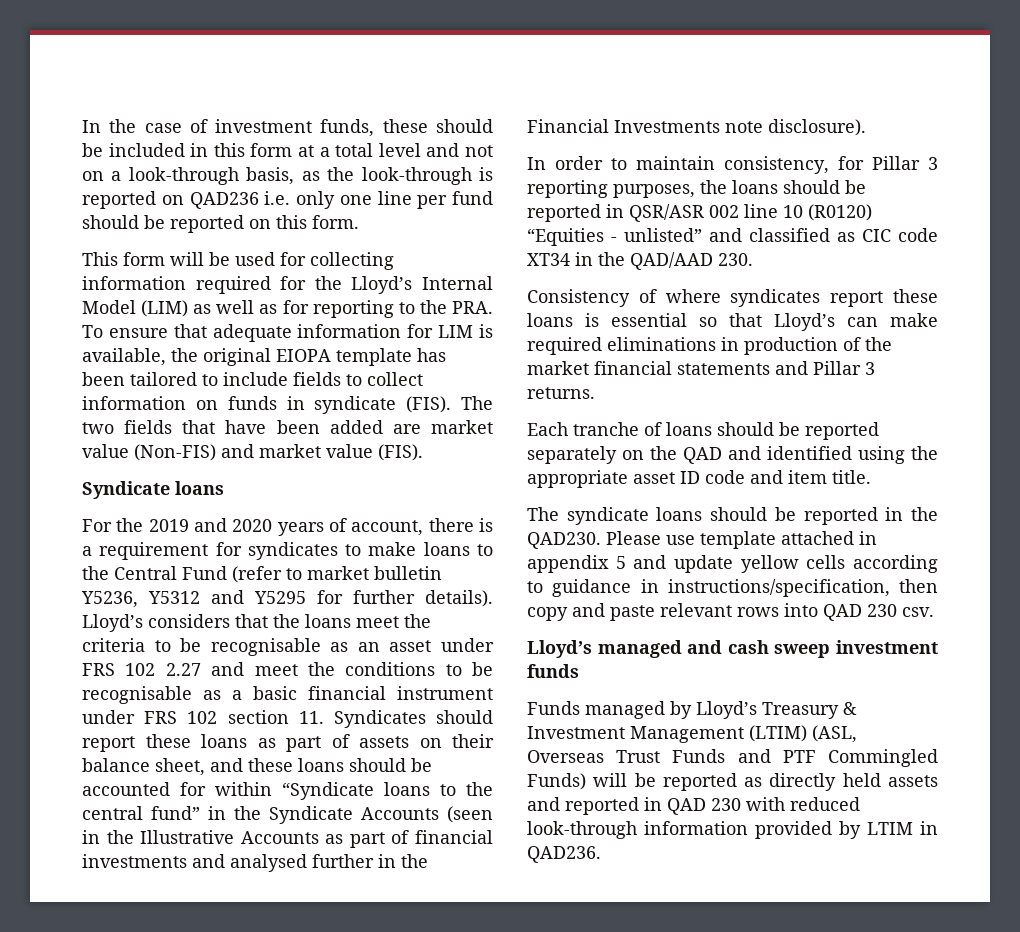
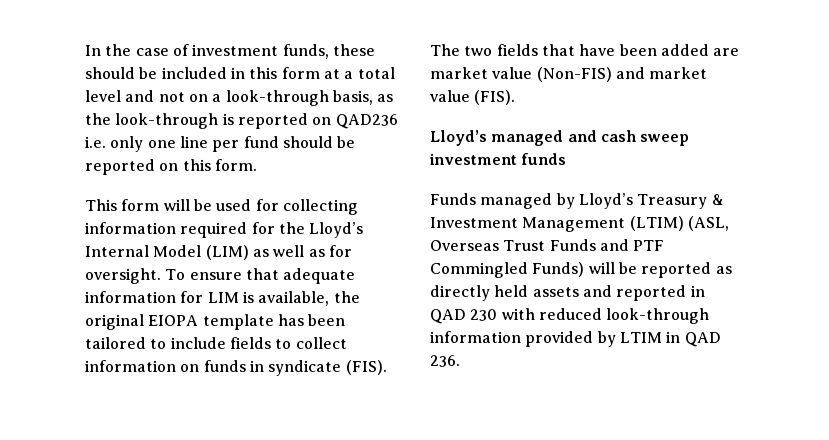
- This form will be used for collecting information required for the Lloyd’s Internal Model (LIM) as well as for reporting to the PRA. To ensure that adequate information for LIM is available, the original EIOPA template has been tailored to include fields to collect information on funds in syndicate (FIS).
+ This form will be used for collecting information required for the Lloyd’s Internal Model (LIM) as well as for oversight. To ensure that adequate information for LIM is available, the original EIOPA template has been tailored to include fields to collect information on funds in syndicate (FIS).
- Syndicate loans
- For the 2019 and 2020 years of account, there is a requirement for syndicates to make loans to the Central Fund (refer to market bulletin Y5236, Y5312 and Y5295 for further details). Lloyd’s considers that the loans meet the criteria to be recognisable as an asset under FRS 102 2.27 and meet the conditions to be recognisable as a basic financial instrument under FRS 102 section 11. Syndicates should report these loans as part of assets on their balance sheet, and these loans should be accounted for within “Syndicate loans to the central fund” in the Syndicate Accounts (seen in the Illustrative Accounts as part of financial investments and analysed further in the Financial Investments note disclosure).
- In order to maintain consistency, for Pillar 3 reporting purposes, the loans should be reported in QSR/ASR 002 line 10 (R0120) “Equities - unlisted” and classified as CIC code XT34 in the QAD/AAD 230.
- Consistency of where syndicates report these loans is essential so that Lloyd’s can make required eliminations in production of the market financial statements and Pillar 3 returns.
- Each tranche of loans should be reported separately on the QAD and identified using the appropriate asset ID code and item title.
- The syndicate loans should be reported in the QAD230. Please use template attached in appendix 5 and update yellow cells according to guidance in instructions/specification, then copy and paste relevant rows into QAD 230 csv.
- Funds managed by Lloyd’s Treasury & Investment Management (LTIM) (ASL, Overseas Trust Funds and PTF Commingled Funds) will be reported as directly held assets and reported in QAD 230 with reduced look-through information provided by LTIM in QAD236.
+ Funds managed by Lloyd’s Treasury & Investment Management (LTIM) (ASL, Overseas Trust Funds and PTF Commingled Funds) will be reported as directly held assets and reported in QAD 230 with reduced look-through information provided by LTIM in QAD 236.

